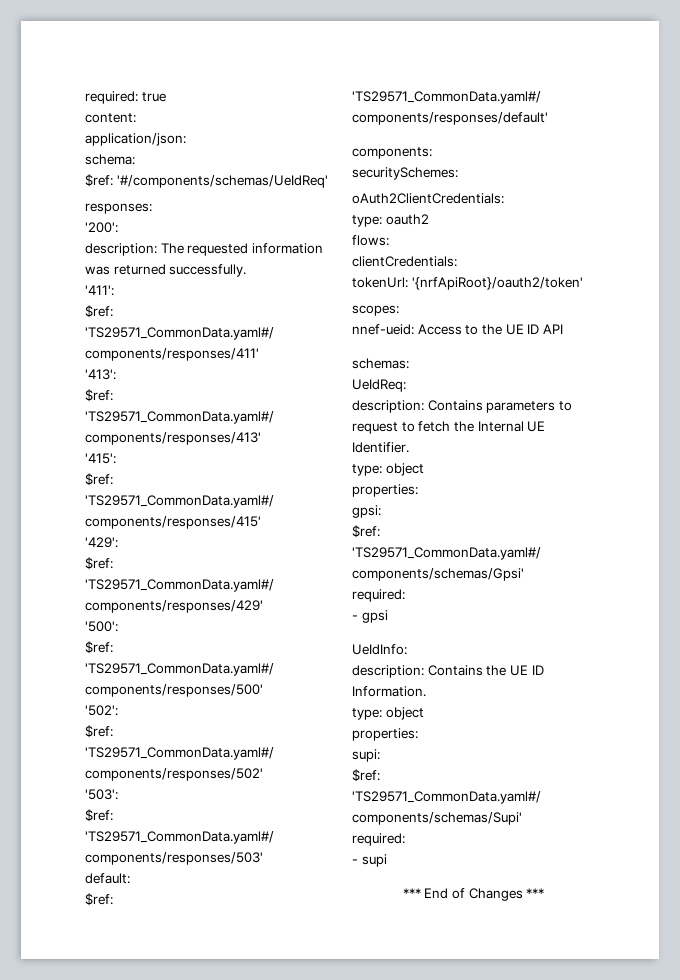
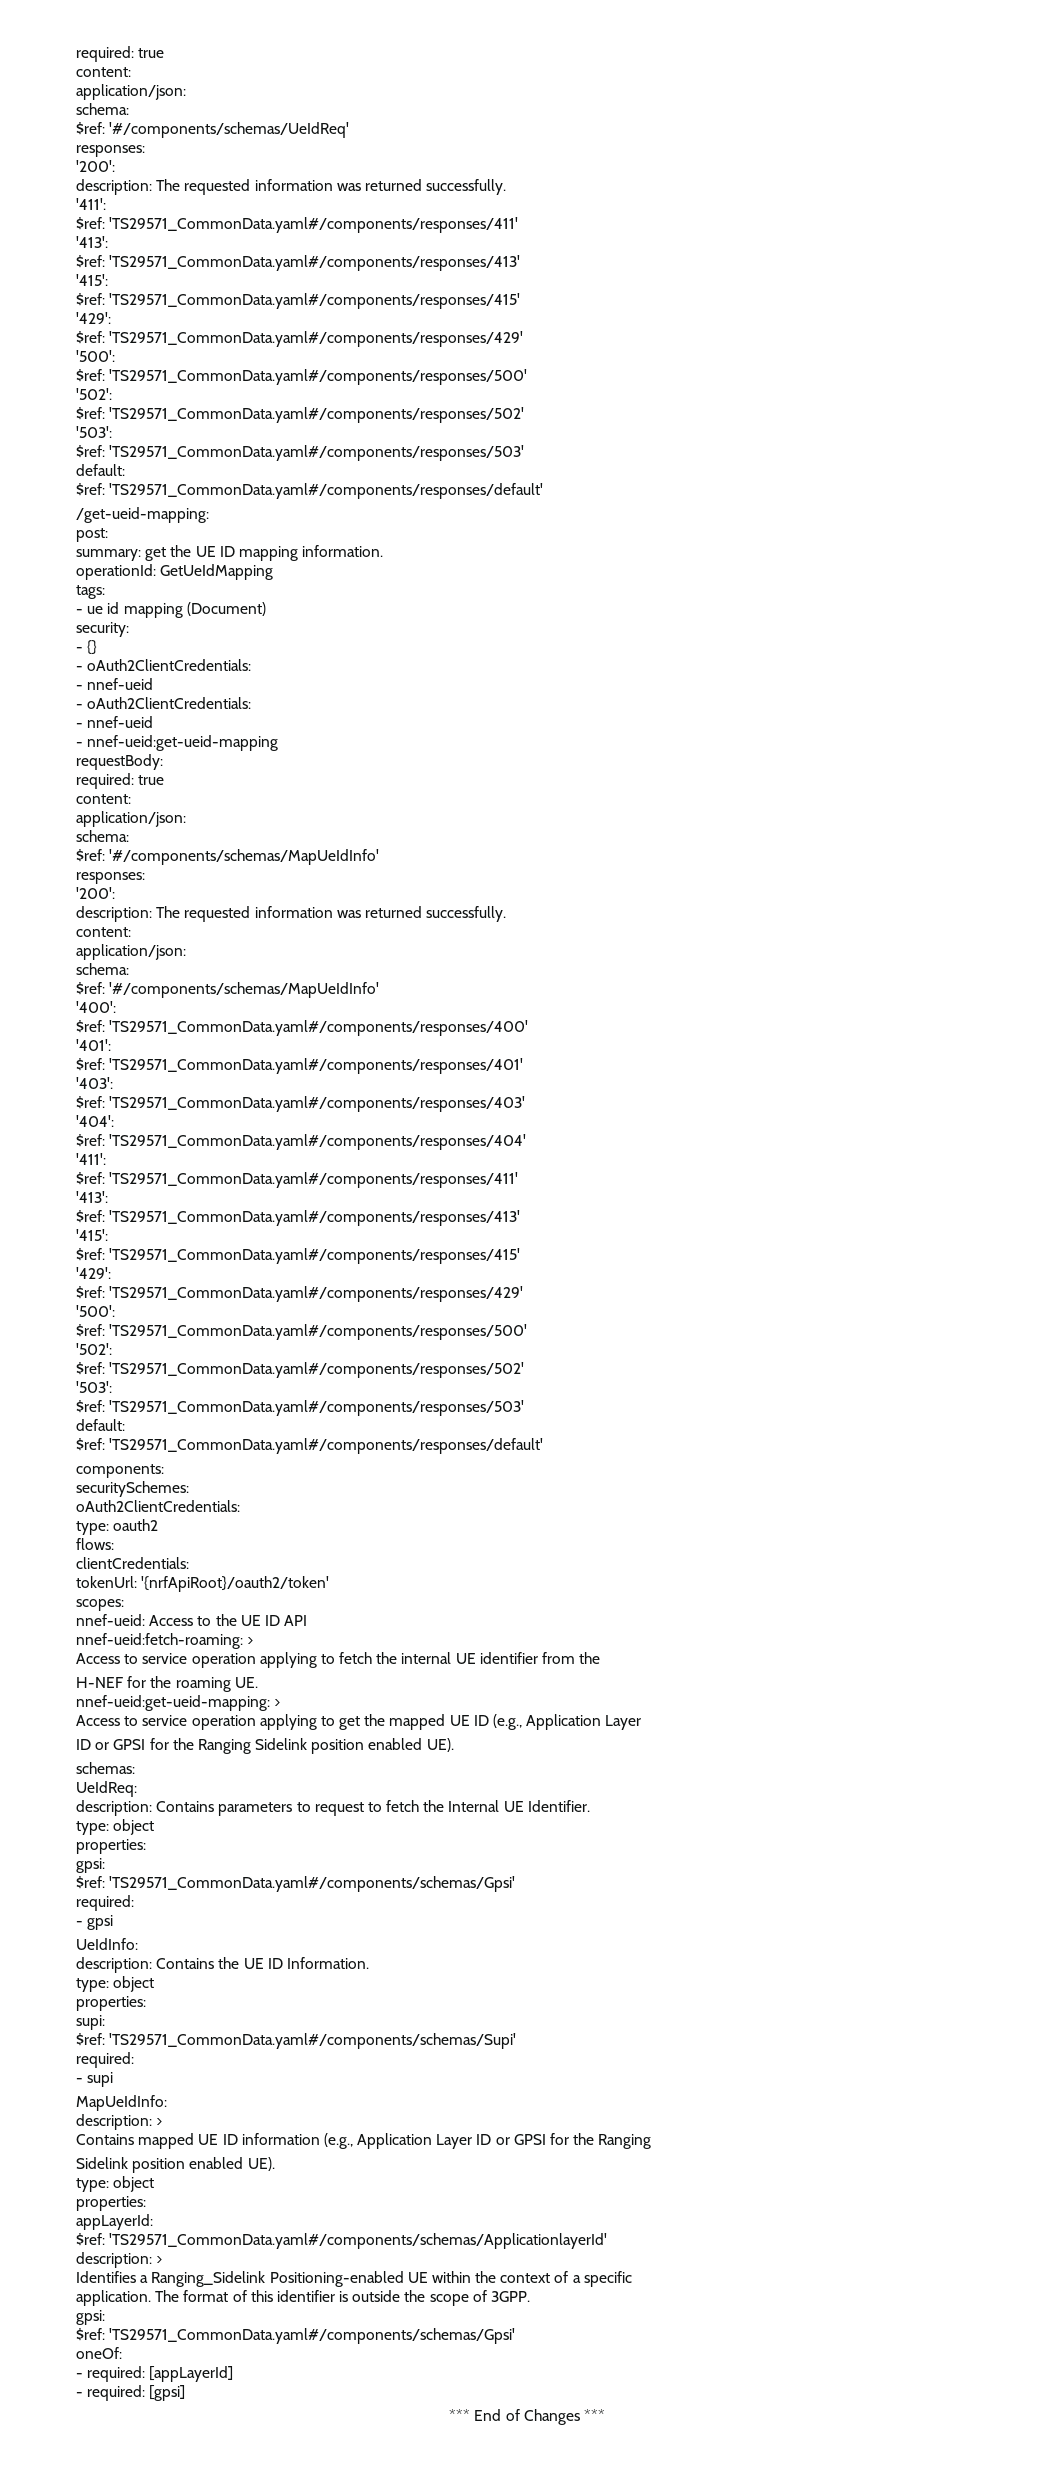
+ /get-ueid-mapping:
+ post:
+ summary: get the UE ID mapping information.
+ operationId: GetUeIdMapping
+ tags:
+ - ue id mapping (Document)
+ security:
+ - {}
+ - oAuth2ClientCredentials:
+ - nnef-ueid
+ - oAuth2ClientCredentials:
+ - nnef-ueid
+ - nnef-ueid:get-ueid-mapping
+ requestBody:
+ required: true
+ content:
+ application/json:
+ schema:
+ $ref: '#/components/schemas/MapUeIdInfo'
+ responses:
+ '200':
+ description: The requested information was returned successfully.
+ content:
+ application/json:
+ schema:
+ $ref: '#/components/schemas/MapUeIdInfo'
+ '400':
+ $ref: 'TS29571_CommonData.yaml#/components/responses/400'
+ '401':
+ $ref: 'TS29571_CommonData.yaml#/components/responses/401'
+ '403':
+ $ref: 'TS29571_CommonData.yaml#/components/responses/403'
+ '404':
+ $ref: 'TS29571_CommonData.yaml#/components/responses/404'
+ '411':
+ $ref: 'TS29571_CommonData.yaml#/components/responses/411'
+ '413':
+ $ref: 'TS29571_CommonData.yaml#/components/responses/413'
+ '415':
+ $ref: 'TS29571_CommonData.yaml#/components/responses/415'
+ '429':
+ $ref: 'TS29571_CommonData.yaml#/components/responses/429'
+ '500':
+ $ref: 'TS29571_CommonData.yaml#/components/responses/500'
+ '502':
+ $ref: 'TS29571_CommonData.yaml#/components/responses/502'
+ '503':
+ $ref: 'TS29571_CommonData.yaml#/components/responses/503'
+ default:
+ $ref: 'TS29571_CommonData.yaml#/components/responses/default'
+ nnef-ueid:fetch-roaming: >
+ Access to service operation applying to fetch the internal UE identifier from the
+ H-NEF for the roaming UE.
+ nnef-ueid:get-ueid-mapping: >
+ Access to service operation applying to get the mapped UE ID (e.g., Application Layer
+ ID or GPSI for the Ranging Sidelink position enabled UE).
+ MapUeIdInfo:
+ description: >
+ Contains mapped UE ID information (e.g., Application Layer ID or GPSI for the Ranging
+ Sidelink position enabled UE).
+ type: object
+ properties:
+ appLayerId:
+ $ref: 'TS29571_CommonData.yaml#/components/schemas/ApplicationlayerId'
+ description: >
+ Identifies a Ranging_Sidelink Positioning-enabled UE within the context of a specific
+ application. The format of this identifier is outside the scope of 3GPP.
+ gpsi:
+ $ref: 'TS29571_CommonData.yaml#/components/schemas/Gpsi'
+ oneOf:
+ - required: [appLayerId]
+ - required: [gpsi]

